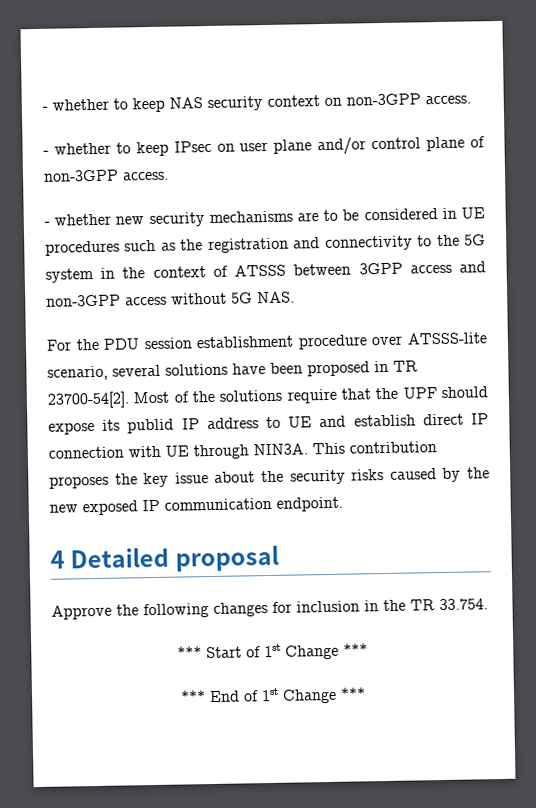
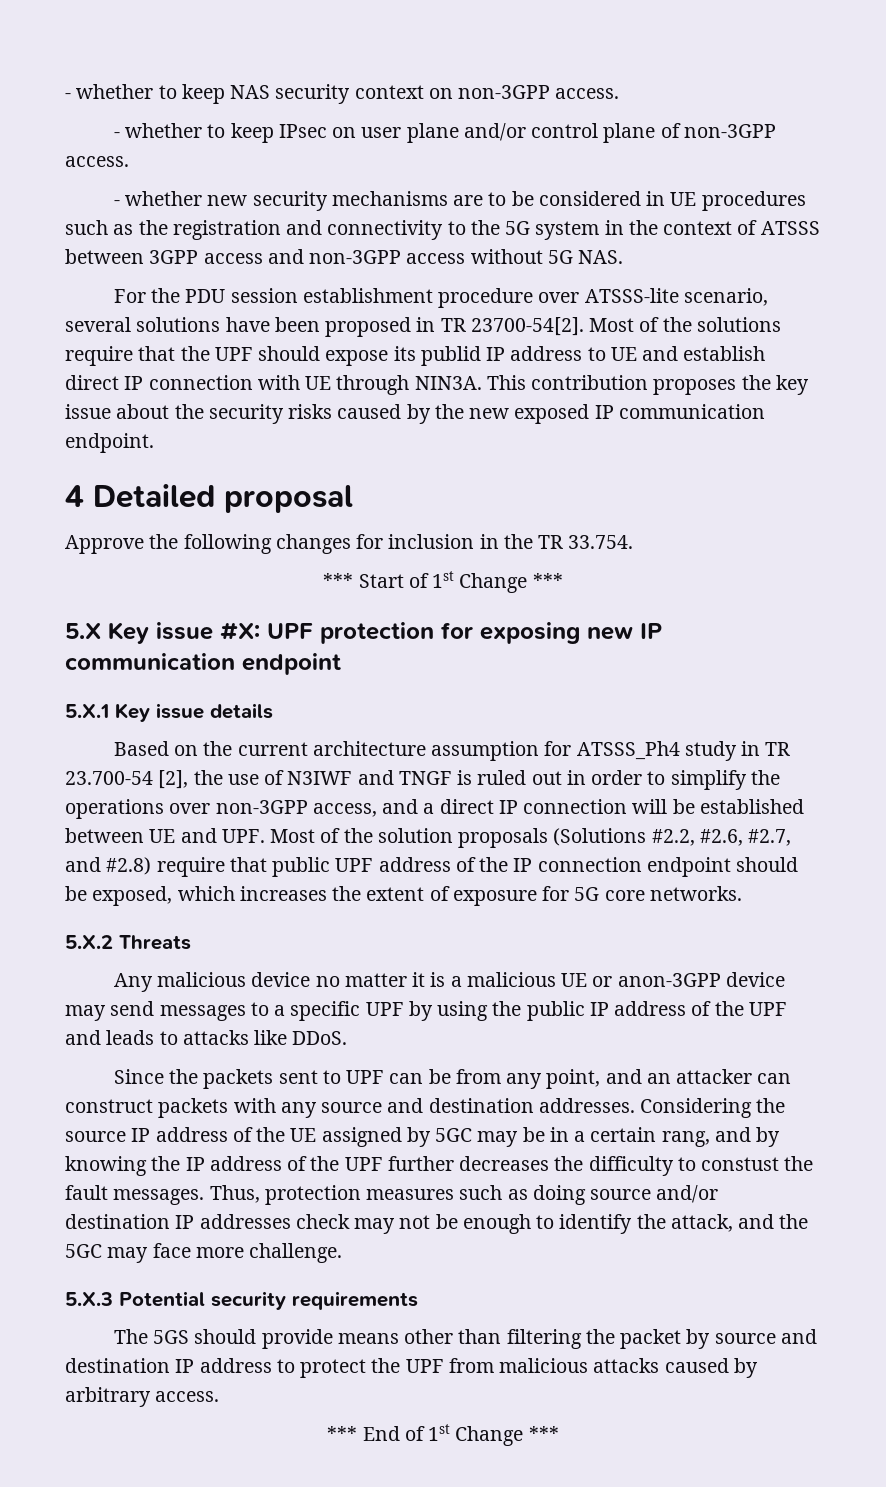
+ 5.X Key issue #X: UPF protection for exposing new IP communication endpoint
+ 5.X.1 Key issue details
+ Based on the current architecture assumption for ATSSS_Ph4 study in TR 23.700-54 [2], the use of N3IWF and TNGF is ruled out in order to simplify the operations over non-3GPP access, and a direct IP connection will be established between UE and UPF. Most of the solution proposals (Solutions #2.2, #2.6, #2.7, and #2.8) require that public UPF address of the IP connection endpoint should be exposed, which increases the extent of exposure for 5G core networks.
+ 5.X.2 Threats
+ Any malicious device no matter it is a malicious UE or anon-3GPP device may send messages to a specific UPF by using the public IP address of the UPF and leads to attacks like DDoS.
+ Since the packets sent to UPF can be from any point, and an attacker can construct packets with any source and destination addresses. Considering the source IP address of the UE assigned by 5GC may be in a certain rang, and by knowing the IP address of the UPF further decreases the difficulty to constust the fault messages. Thus, protection measures such as doing source and/or destination IP addresses check may not be enough to identify the attack, and the 5GC may face more challenge.
+ 5.X.3 Potential security requirements
+ The 5GS should provide means other than filtering the packet by source and destination IP address to protect the UPF from malicious attacks caused by arbitrary access.

